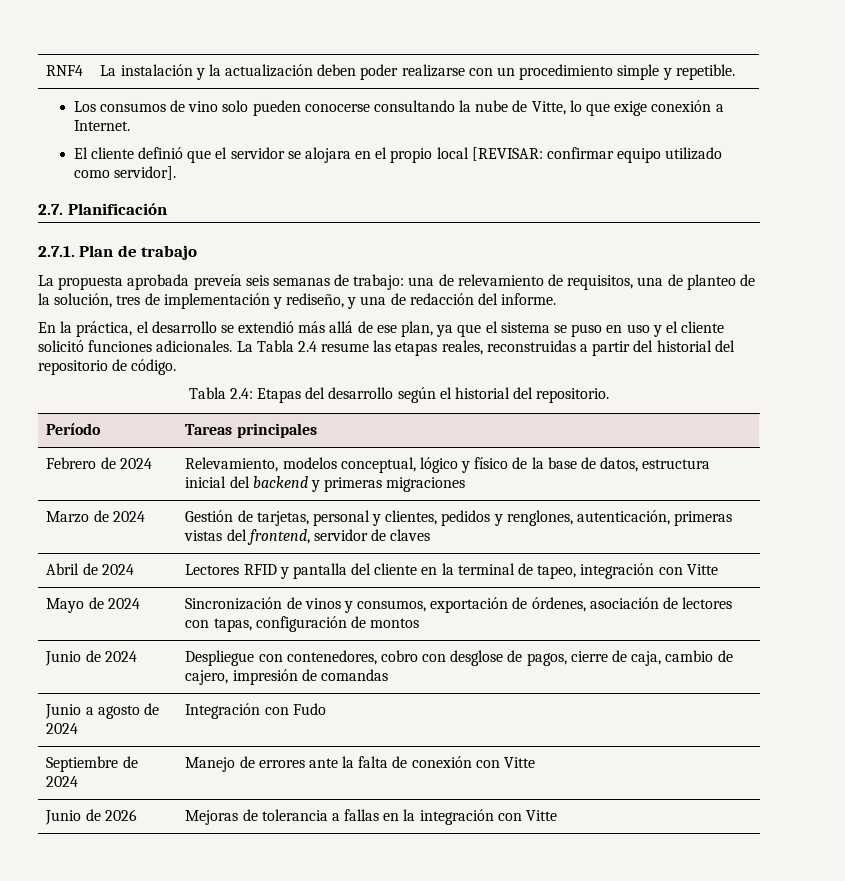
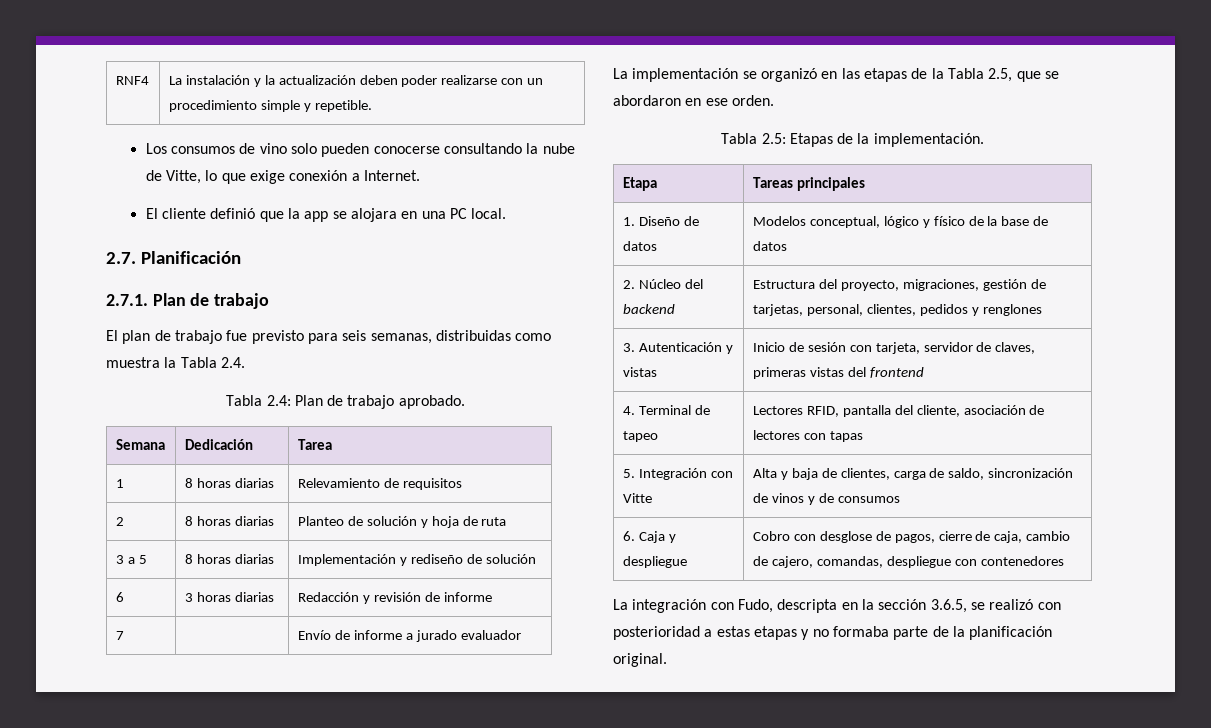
- El cliente definió que el servidor se alojara en el propio local [REVISAR: confirmar equipo utilizado como servidor].
+ El cliente definió que la app se alojara en una PC local.
- La propuesta aprobada preveía seis semanas de trabajo: una de relevamiento de requisitos, una de planteo de la solución, tres de implementación y rediseño, y una de redacción del informe.
- En la práctica, el desarrollo se extendió más allá de ese plan, ya que el sistema se puso en uso y el cliente solicitó funciones adicionales. La Tabla 2.4 resume las etapas reales, reconstruidas a partir del historial del repositorio de código.
- Tabla 2.4: Etapas del desarrollo según el historial del repositorio.
- Período | Tareas principales
- Febrero de 2024 | Relevamiento, modelos conceptual, lógico y físico de la base de datos, estructura inicial del backend y primeras migraciones
- Marzo de 2024 | Gestión de tarjetas, personal y clientes, pedidos y renglones, autenticación, primeras vistas del frontend, servidor de claves
- Abril de 2024 | Lectores RFID y pantalla del cliente en la terminal de tapeo, integración con Vitte
- Mayo de 2024 | Sincronización de vinos y consumos, exportación de órdenes, asociación de lectores con tapas, configuración de montos
- Junio de 2024 | Despliegue con contenedores, cobro con desglose de pagos, cierre de caja, cambio de cajero, impresión de comandas
- Junio a agosto de 2024 | Integración con Fudo
- Septiembre de 2024 | Manejo de errores ante la falta de conexión con Vitte
- Junio de 2026 | Mejoras de tolerancia a fallas en la integración con Vitte
+ El plan de trabajo fue previsto para seis semanas, distribuidas como muestra la Tabla 2.4.
+ Tabla 2.4: Plan de trabajo aprobado.
+ Semana | Dedicación | Tarea
+ 1 | 8 horas diarias | Relevamiento de requisitos
+ 2 | 8 horas diarias | Planteo de solución y hoja de ruta
+ 3 a 5 | 8 horas diarias | Implementación y rediseño de solución
+ 6 | 3 horas diarias | Redacción y revisión de informe
+ 7 | | Envío de informe a jurado evaluador
+ La implementación se organizó en las etapas de la Tabla 2.5, que se abordaron en ese orden.
+ Tabla 2.5: Etapas de la implementación.
+ Etapa | Tareas principales
+ 1. Diseño de datos | Modelos conceptual, lógico y físico de la base de datos
+ 2. Núcleo del backend | Estructura del proyecto, migraciones, gestión de tarjetas, personal, clientes, pedidos y renglones
+ 3. Autenticación y vistas | Inicio de sesión con tarjeta, servidor de claves, primeras vistas del frontend
+ 4. Terminal de tapeo | Lectores RFID, pantalla del cliente, asociación de lectores con tapas
+ 5. Integración con Vitte | Alta y baja de clientes, carga de saldo, sincronización de vinos y de consumos
+ 6. Caja y despliegue | Cobro con desglose de pagos, cierre de caja, cambio de cajero, comandas, despliegue con contenedores
+ La integración con Fudo, descripta en la sección 3.6.5, se realizó con posterioridad a estas etapas y no formaba parte de la planificación original.

